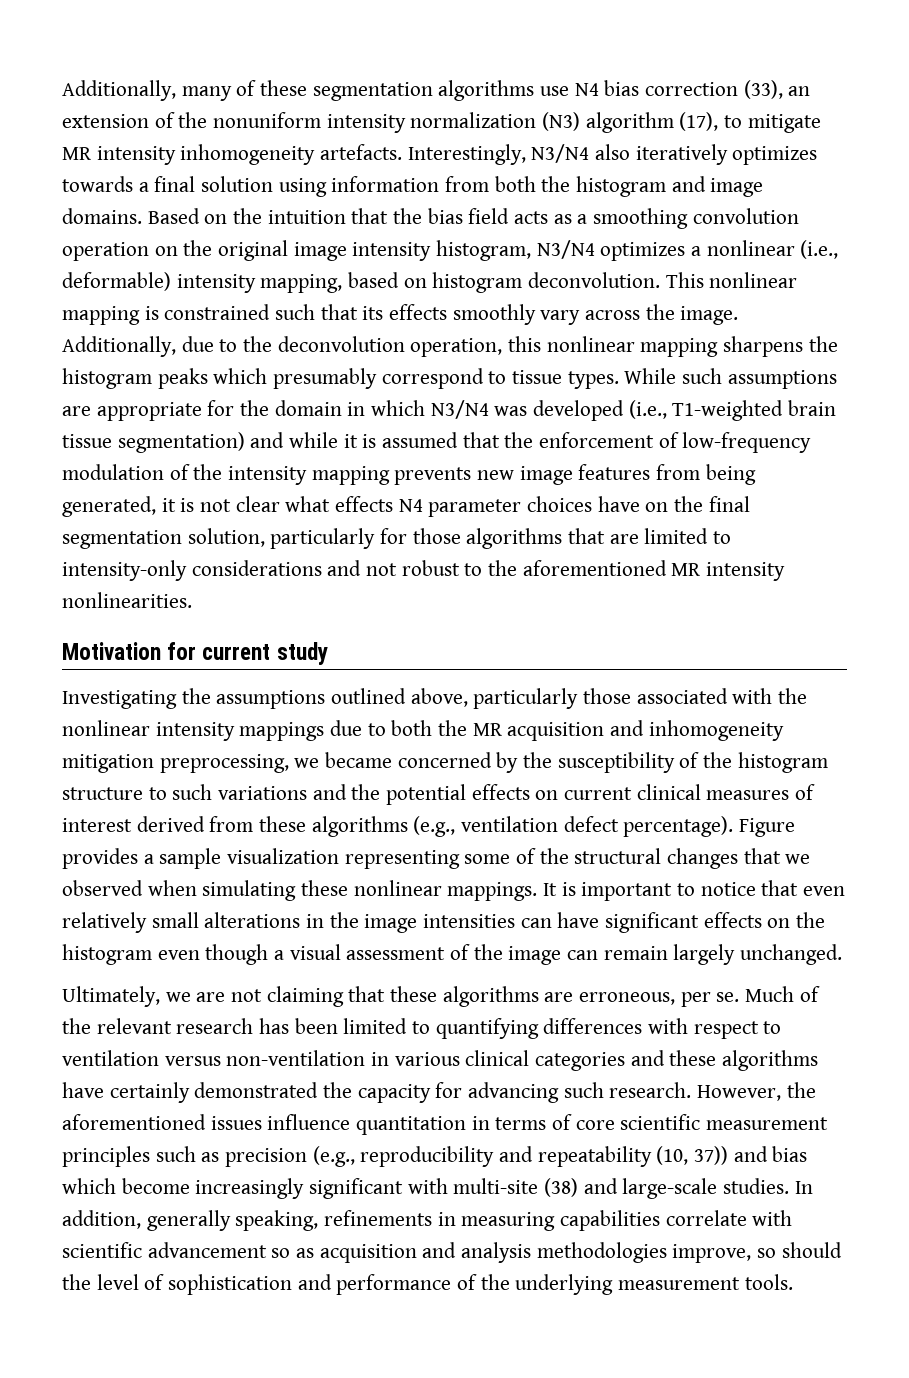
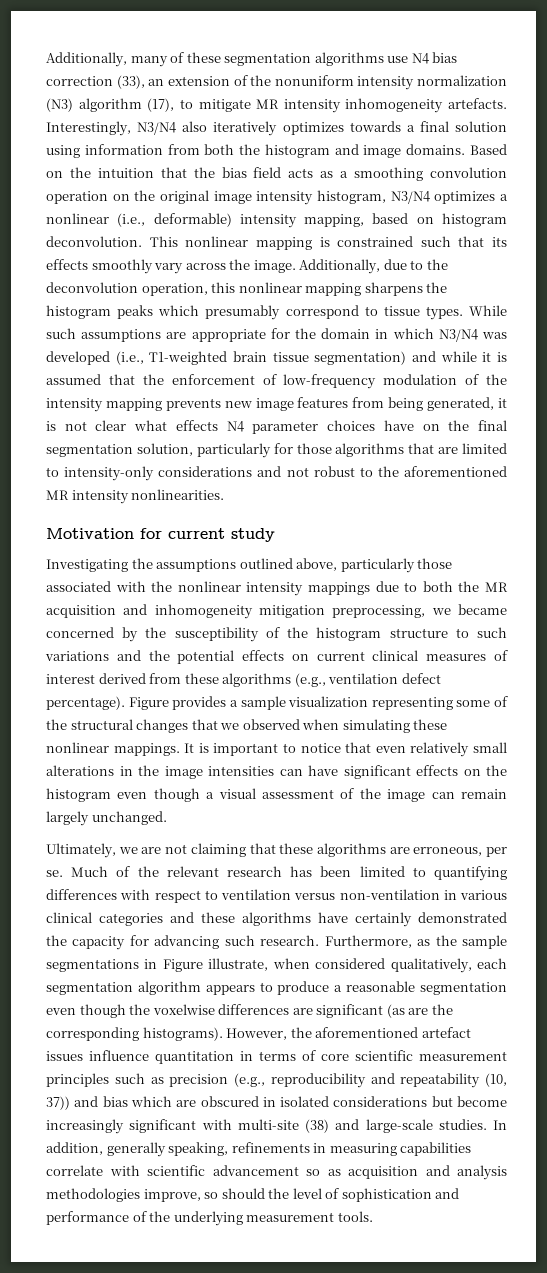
+ Furthermore, as the sample segmentations in Figure illustrate, when considered qualitatively, each segmentation algorithm appears to produce a reasonable segmentation even though the voxelwise differences are significant (as are the corresponding histograms).
- However, the aforementioned issues influence quantitation in terms of core scientific measurement principles such as precision (e.g., reproducibility and repeatability (10, 37)) and bias which become increasingly significant with multi-site (38) and large-scale studies.
+ However, the aforementioned artefact issues influence quantitation in terms of core scientific measurement principles such as precision (e.g., reproducibility and repeatability (10, 37)) and bias which are obscured in isolated considerations but become increasingly significant with multi-site (38) and large-scale studies.

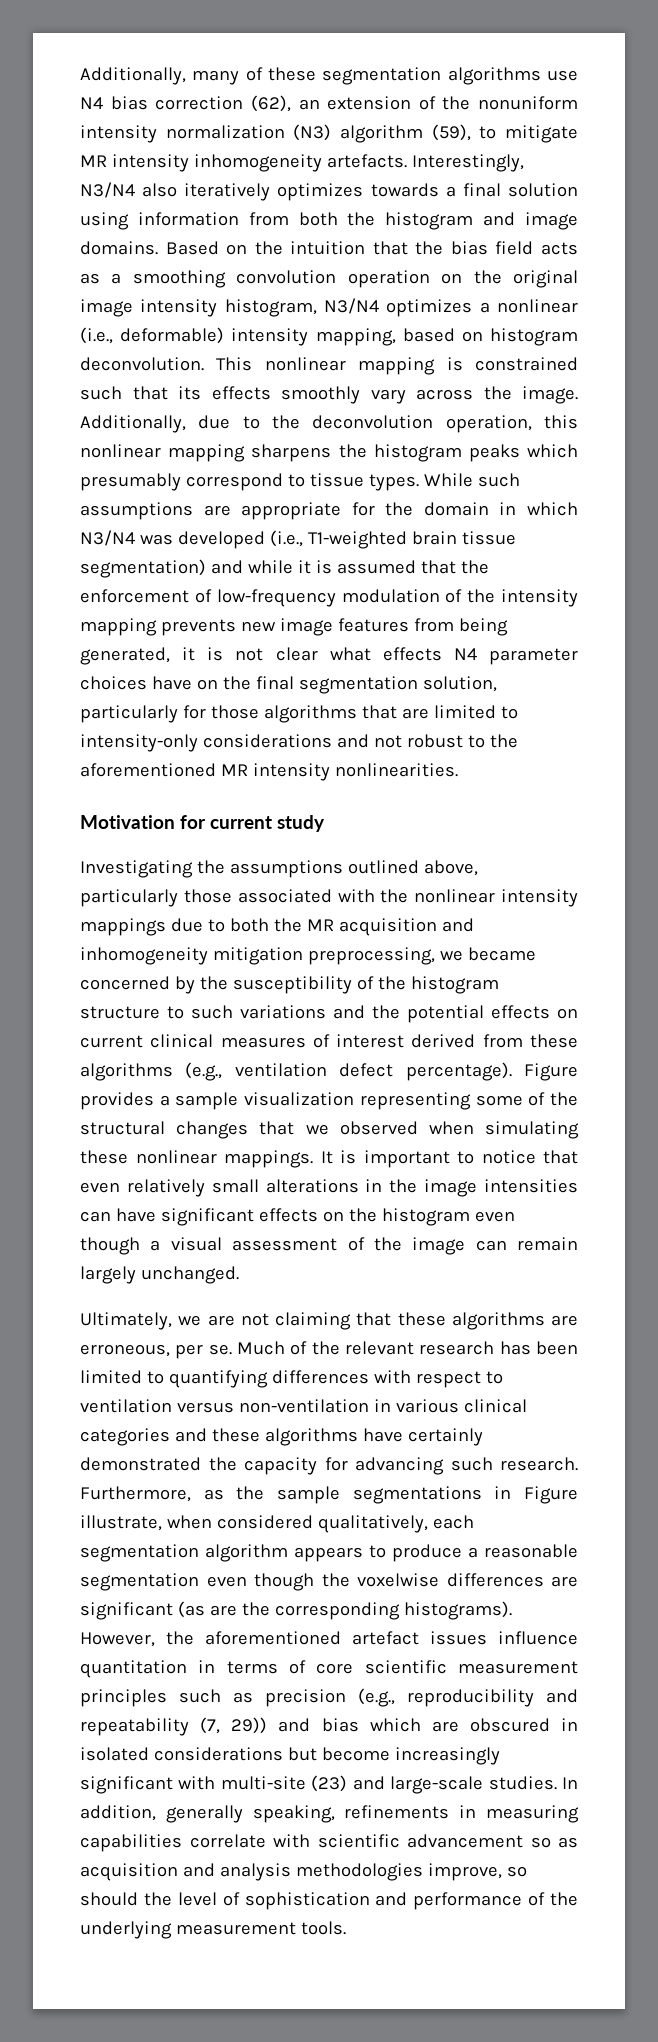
- Additionally, many of these segmentation algorithms use N4 bias correction (33), an extension of the nonuniform intensity normalization (N3) algorithm (17), to mitigate MR intensity inhomogeneity artefacts.
+ Additionally, many of these segmentation algorithms use N4 bias correction (62), an extension of the nonuniform intensity normalization (N3) algorithm (59), to mitigate MR intensity inhomogeneity artefacts.
- However, the aforementioned artefact issues influence quantitation in terms of core scientific measurement principles such as precision (e.g., reproducibility and repeatability (10, 37)) and bias which are obscured in isolated considerations but become increasingly significant with multi-site (38) and large-scale studies.
+ However, the aforementioned artefact issues influence quantitation in terms of core scientific measurement principles such as precision (e.g., reproducibility and repeatability (7, 29)) and bias which are obscured in isolated considerations but become increasingly significant with multi-site (23) and large-scale studies.

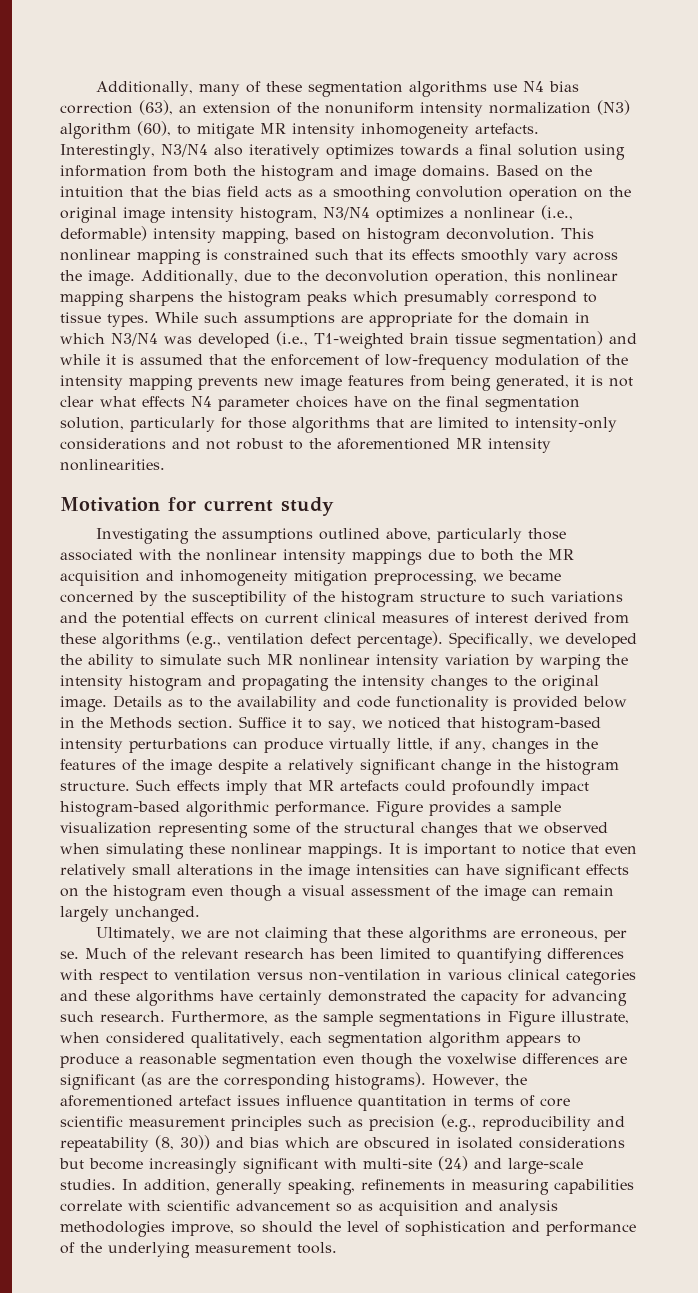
- Additionally, many of these segmentation algorithms use N4 bias correction (62), an extension of the nonuniform intensity normalization (N3) algorithm (59), to mitigate MR intensity inhomogeneity artefacts.
+ Additionally, many of these segmentation algorithms use N4 bias correction (63), an extension of the nonuniform intensity normalization (N3) algorithm (60), to mitigate MR intensity inhomogeneity artefacts.
+ Specifically, we developed the ability to simulate such MR nonlinear intensity variation by warping the intensity histogram and propagating the intensity changes to the original image. Details as to the availability and code functionality is provided below in the Methods section. Suffice it to say, we noticed that histogram-based intensity perturbations can produce virtually little, if any, changes in the features of the image despite a relatively significant change in the histogram structure. Such effects imply that MR artefacts could profoundly impact histogram-based algorithmic performance.
- However, the aforementioned artefact issues influence quantitation in terms of core scientific measurement principles such as precision (e.g., reproducibility and repeatability (7, 29)) and bias which are obscured in isolated considerations but become increasingly significant with multi-site (23) and large-scale studies.
+ However, the aforementioned artefact issues influence quantitation in terms of core scientific measurement principles such as precision (e.g., reproducibility and repeatability (8, 30)) and bias which are obscured in isolated considerations but become increasingly significant with multi-site (24) and large-scale studies.

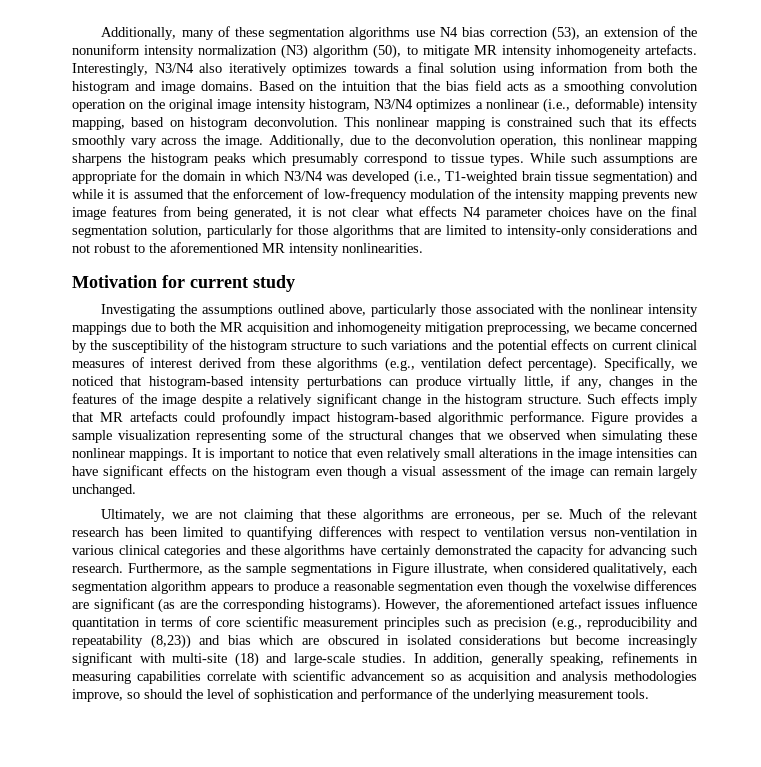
- Additionally, many of these segmentation algorithms use N4 bias correction (63), an extension of the nonuniform intensity normalization (N3) algorithm (60), to mitigate MR intensity inhomogeneity artefacts.
+ Additionally, many of these segmentation algorithms use N4 bias correction (53), an extension of the nonuniform intensity normalization (N3) algorithm (50), to mitigate MR intensity inhomogeneity artefacts.
- Specifically, we developed the ability to simulate such MR nonlinear intensity variation by warping the intensity histogram and propagating the intensity changes to the original image. Details as to the availability and code functionality is provided below in the Methods section. Suffice it to say, we noticed that histogram-based intensity perturbations can produce virtually little, if any, changes in the features of the image despite a relatively significant change in the histogram structure.
+ Specifically, we noticed that histogram-based intensity perturbations can produce virtually little, if any, changes in the features of the image despite a relatively significant change in the histogram structure.
- However, the aforementioned artefact issues influence quantitation in terms of core scientific measurement principles such as precision (e.g., reproducibility and repeatability (8, 30)) and bias which are obscured in isolated considerations but become increasingly significant with multi-site (24) and large-scale studies.
+ However, the aforementioned artefact issues influence quantitation in terms of core scientific measurement principles such as precision (e.g., reproducibility and repeatability (8,23)) and bias which are obscured in isolated considerations but become increasingly significant with multi-site (18) and large-scale studies.

